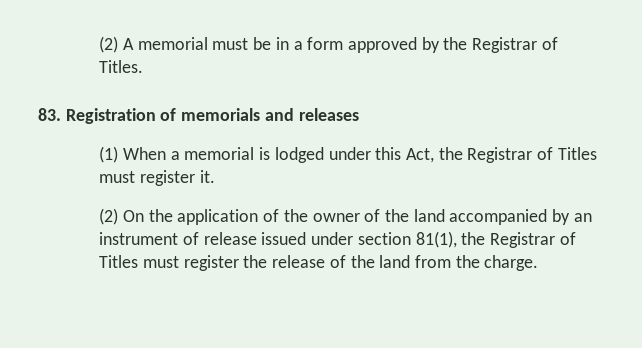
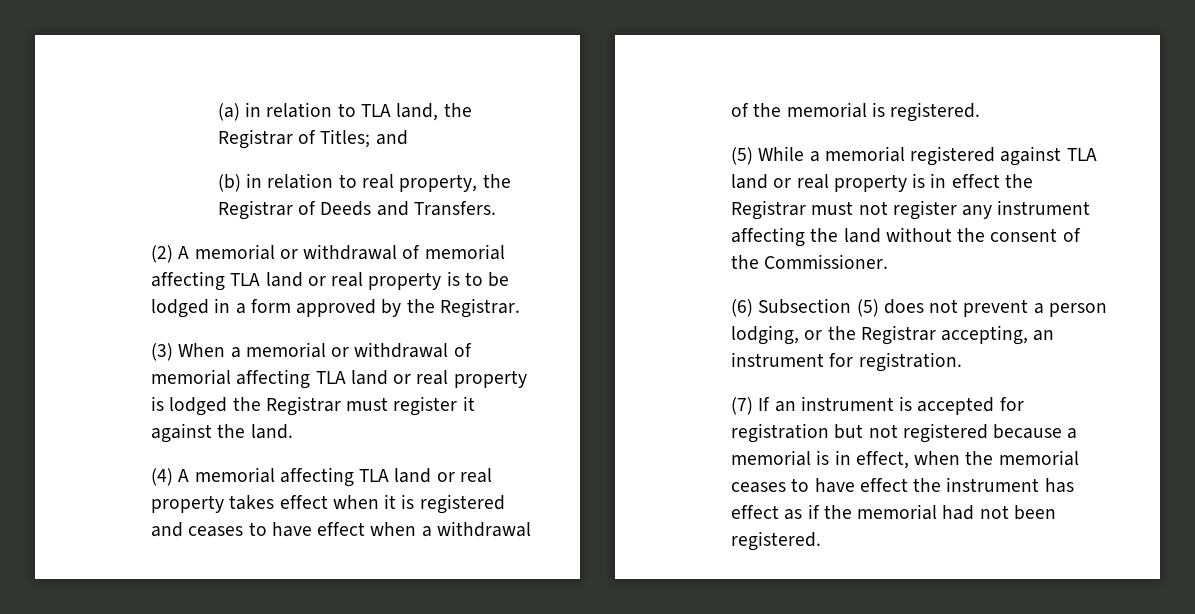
- (2) A memorial must be in a form approved by the Registrar of Titles.
- 83. Registration of memorials and releases
- (1) When a memorial is lodged under this Act, the Registrar of Titles must register it.
- (2) On the application of the owner of the land accompanied by an instrument of release issued under section 81(1), the Registrar of Titles must register the release of the land from the charge.
+ (a) in relation to TLA land, the Registrar of Titles; and
+ (b) in relation to real property, the Registrar of Deeds and Transfers.
+ (2) A memorial or withdrawal of memorial affecting TLA land or real property is to be lodged in a form approved by the Registrar.
+ (3) When a memorial or withdrawal of memorial affecting TLA land or real property is lodged the Registrar must register it against the land.
+ (4) A memorial affecting TLA land or real property takes effect when it is registered and ceases to have effect when a withdrawal of the memorial is registered.
+ (5) While a memorial registered against TLA land or real property is in effect the Registrar must not register any instrument affecting the land without the consent of the Commissioner.
+ (6) Subsection (5) does not prevent a person lodging, or the Registrar accepting, an instrument for registration.
+ (7) If an instrument is accepted for registration but not registered because a memorial is in effect, when the memorial ceases to have effect the instrument has effect as if the memorial had not been registered.

